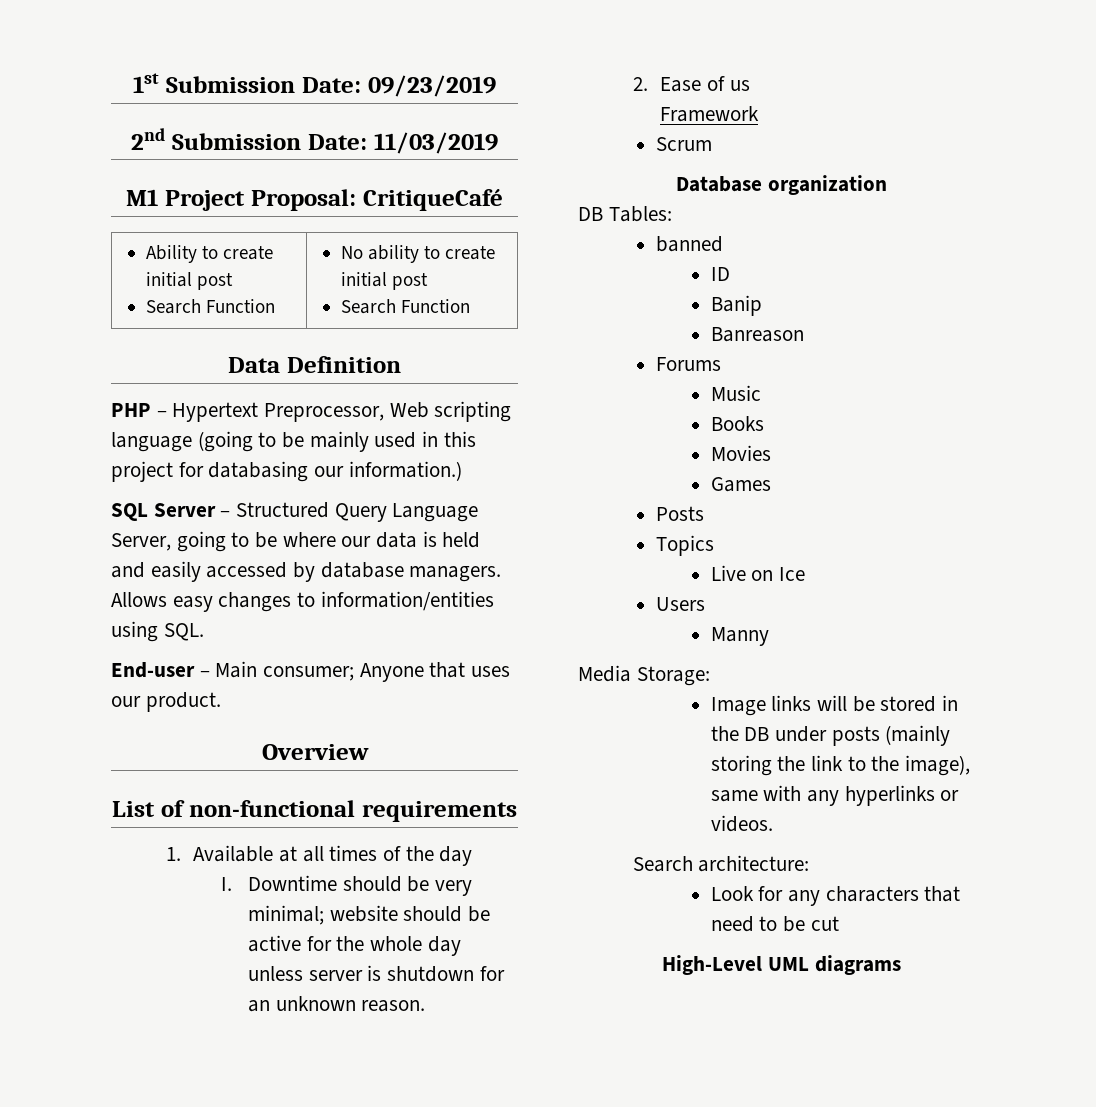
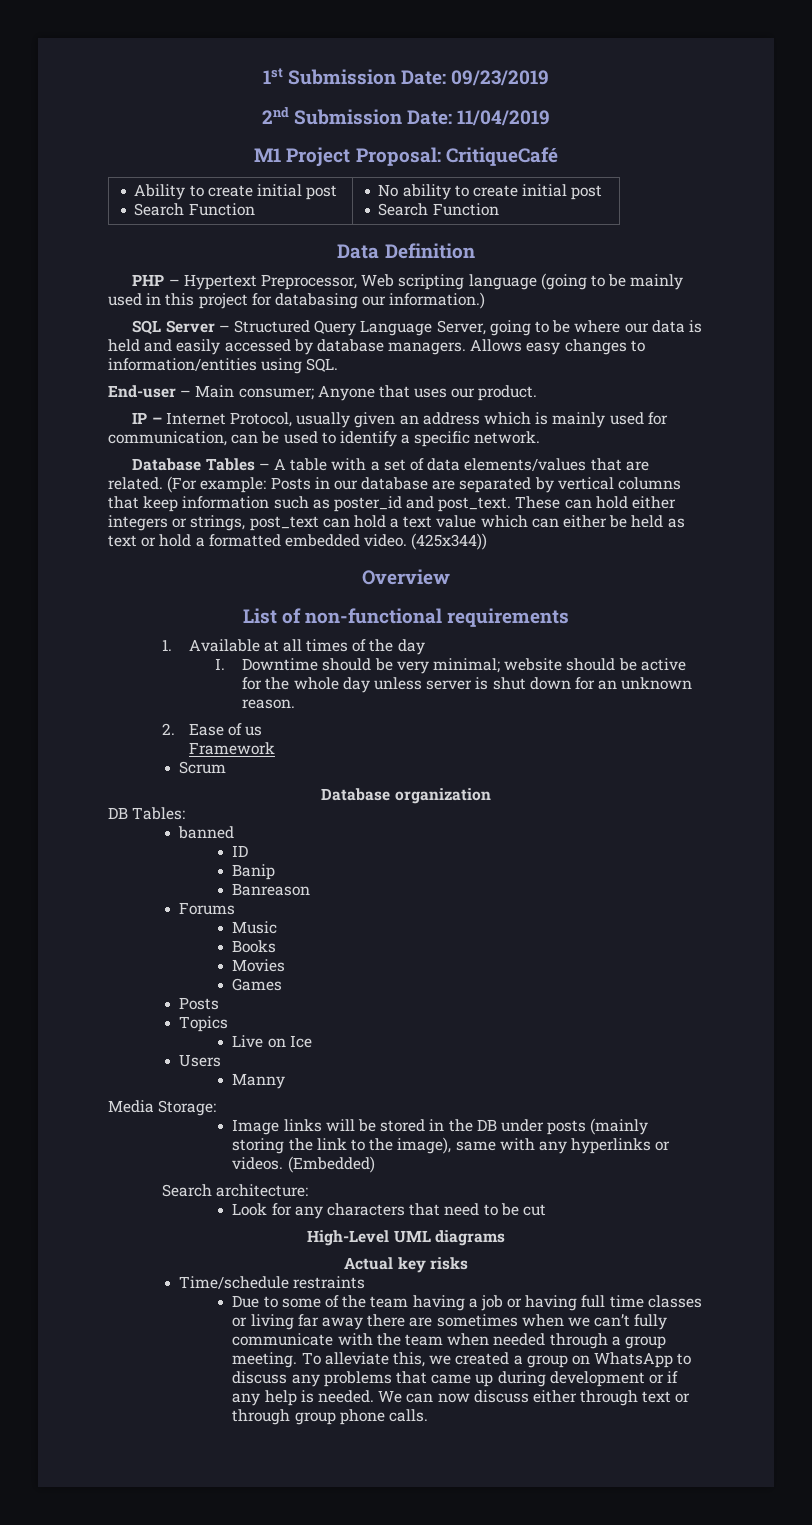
- 2nd Submission Date: 11/03/2019
+ 2nd Submission Date: 11/04/2019
+ IP – Internet Protocol, usually given an address which is mainly used for communication, can be used to identify a specific network.
+ Database Tables – A table with a set of data elements/values that are related. (For example: Posts in our database are separated by vertical columns that keep information such as poster_id and post_text. These can hold either integers or strings, post_text can hold a text value which can either be held as text or hold a formatted embedded video. (425x344))
- I. Downtime should be very minimal; website should be active for the whole day unless server is shutdown for an unknown reason.
+ I. Downtime should be very minimal; website should be active for the whole day unless server is shut down for an unknown reason.
+ (Embedded)
+ Actual key risks
+ Time/schedule restraints
+ Due to some of the team having a job or having full time classes or living far away there are sometimes when we can’t fully communicate with the team when needed through a group meeting. To alleviate this, we created a group on WhatsApp to discuss any problems that came up during development or if any help is needed. We can now discuss either through text or through group phone calls.

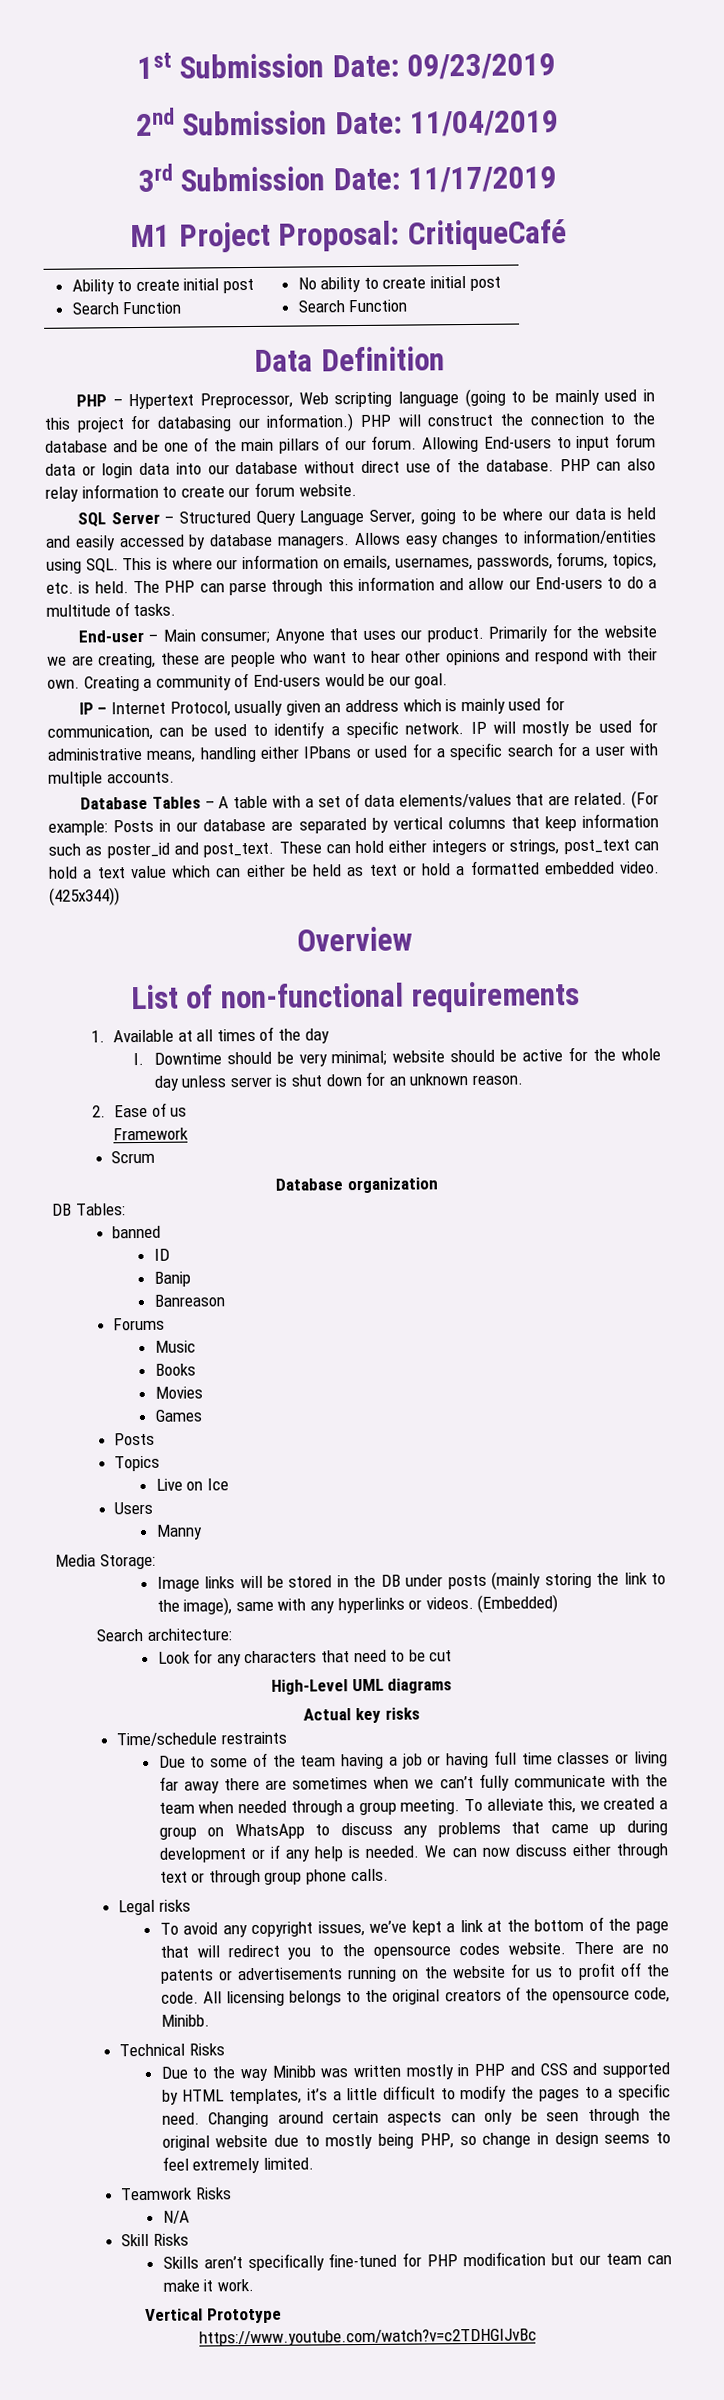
+ 3rd Submission Date: 11/17/2019
+ PHP will construct the connection to the database and be one of the main pillars of our forum. Allowing End-users to input forum data or login data into our database without direct use of the database. PHP can also relay information to create our forum website.
- Allows easy changes to information/entities using SQL.
+ Allows easy changes to information/entities using SQL. This is where our information on emails, usernames, passwords, forums, topics, etc. is held. The PHP can parse through this information and allow our End-users to do a multitude of tasks.
+ Primarily for the website we are creating, these are people who want to hear other opinions and respond with their own. Creating a community of End-users would be our goal.
+ IP will mostly be used for administrative means, handling either IPbans or used for a specific search for a user with multiple accounts.
+ Legal risks
+ To avoid any copyright issues, we’ve kept a link at the bottom of the page that will redirect you to the opensource codes website. There are no patents or advertisements running on the website for us to profit off the code. All licensing belongs to the original creators of the opensource code, Minibb.
+ Technical Risks
+ Due to the way Minibb was written mostly in PHP and CSS and supported by HTML templates, it’s a little difficult to modify the pages to a specific need. Changing around certain aspects can only be seen through the original website due to mostly being PHP, so change in design seems to feel extremely limited.
+ Teamwork Risks
+ N/A
+ Skill Risks
+ Skills aren’t specifically fine-tuned for PHP modification but our team can make it work.
+ Vertical Prototype
+ https://www.youtube.com/watch?v=c2TDHGIJvBc

